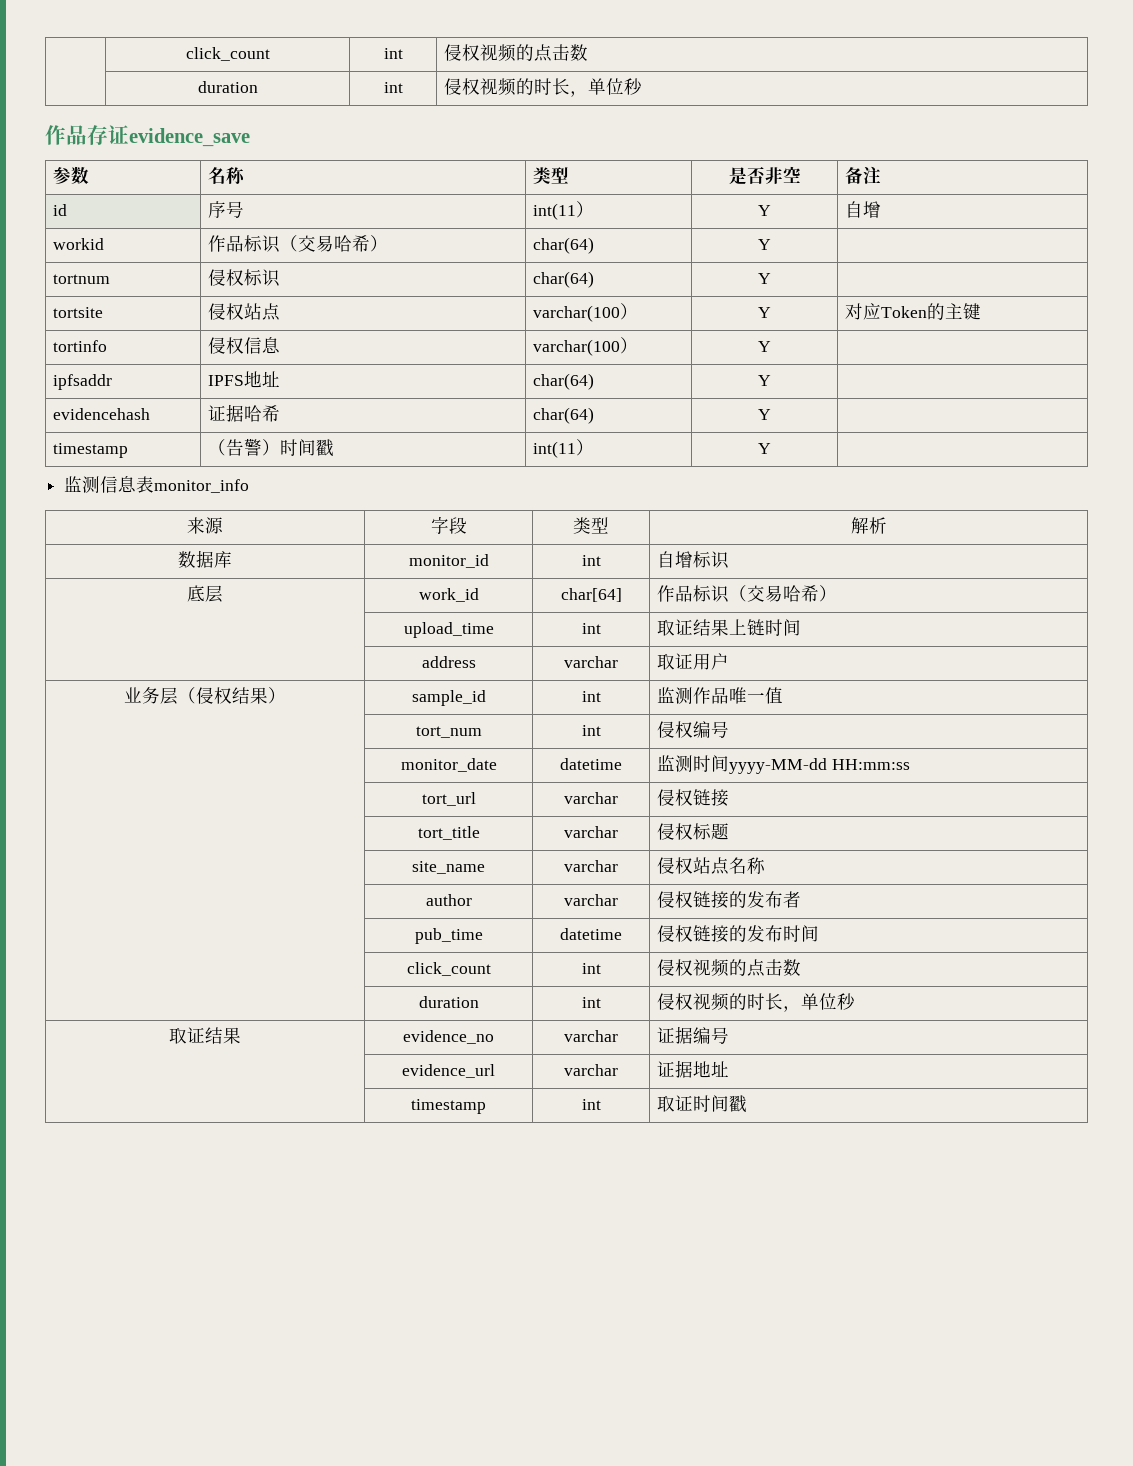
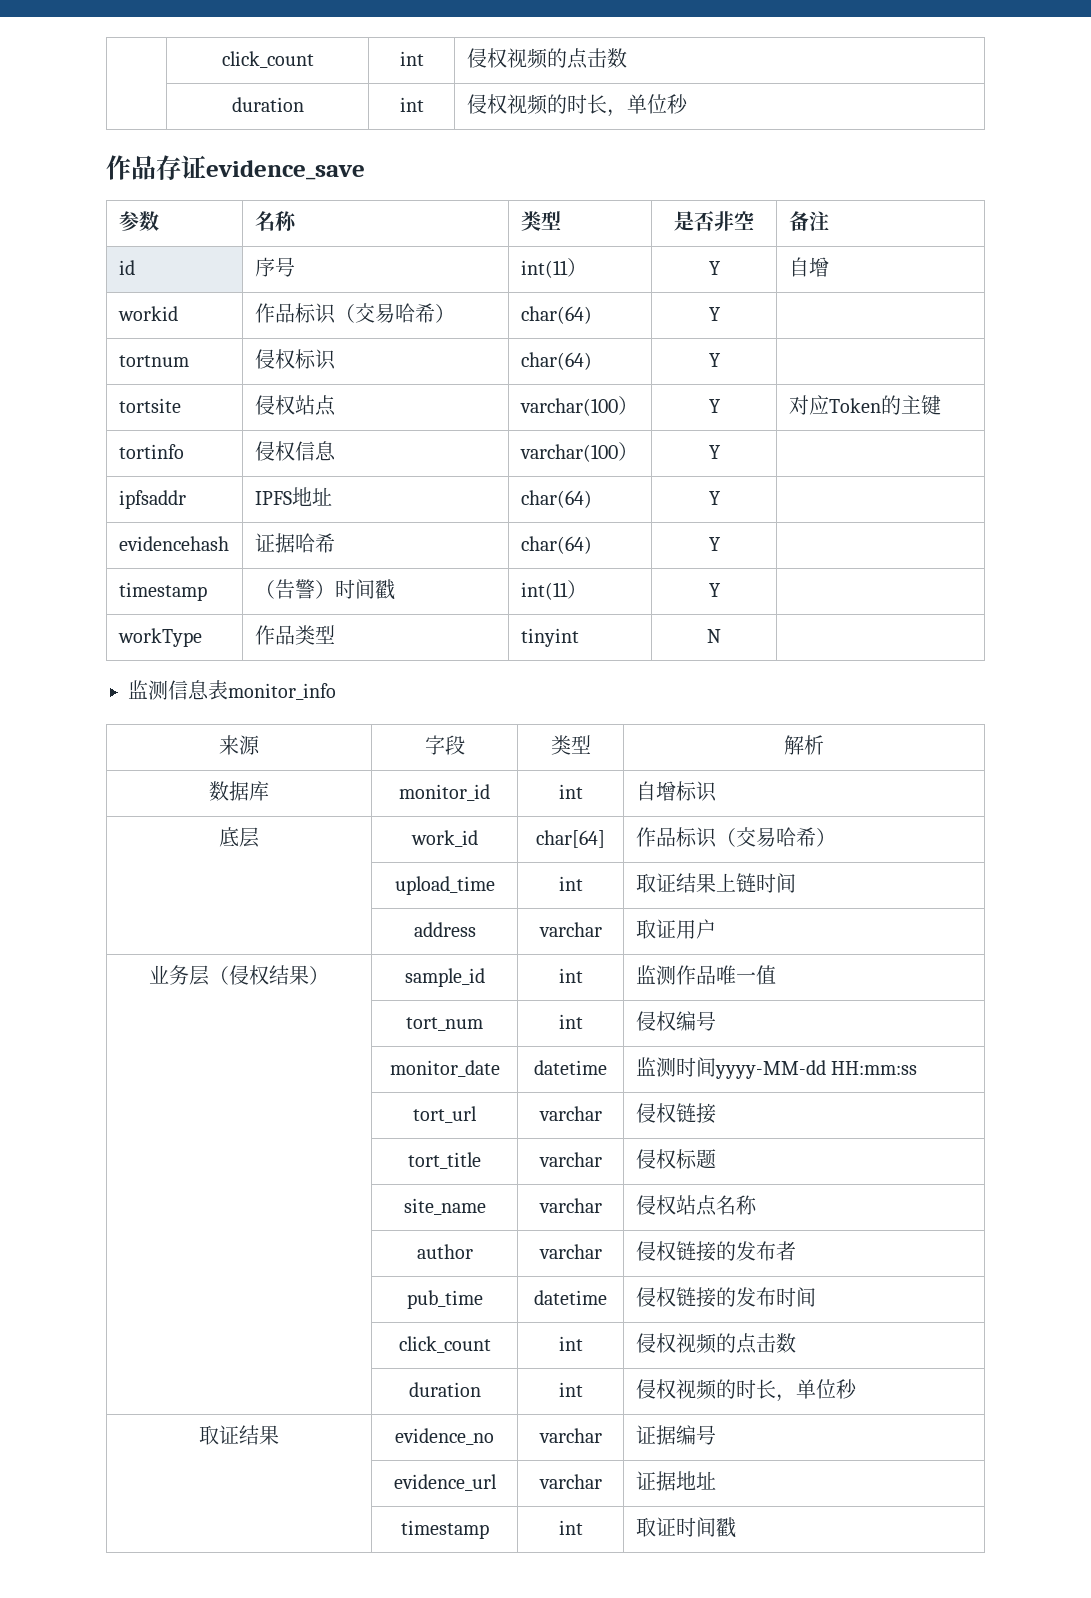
+ workType | 作品类型 | tinyint | N |

